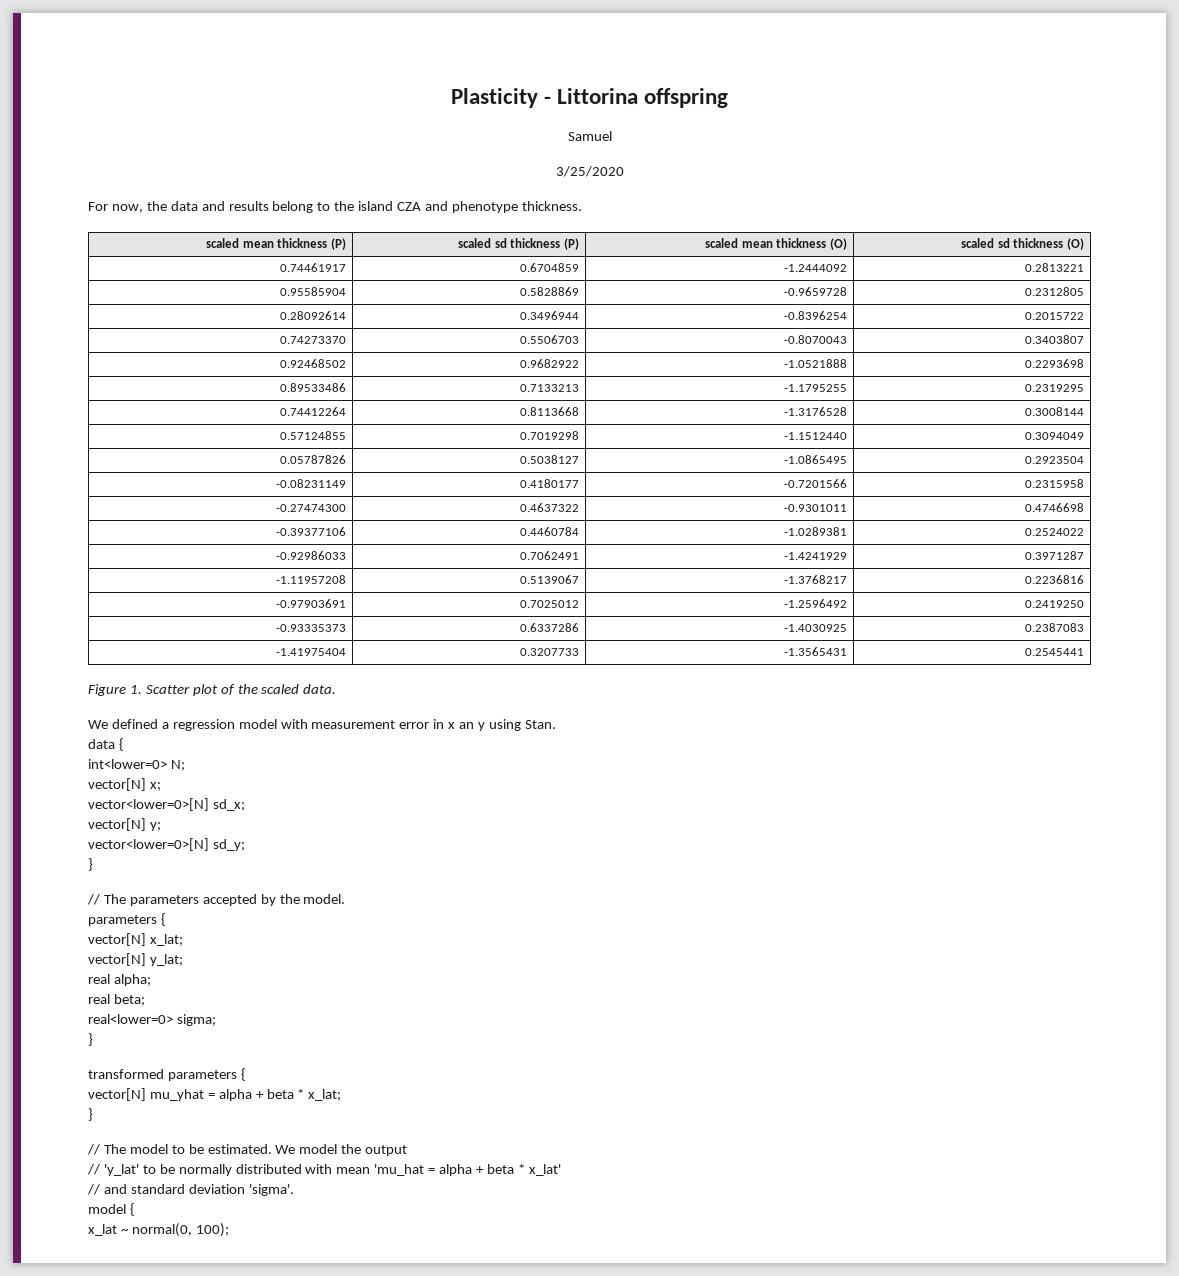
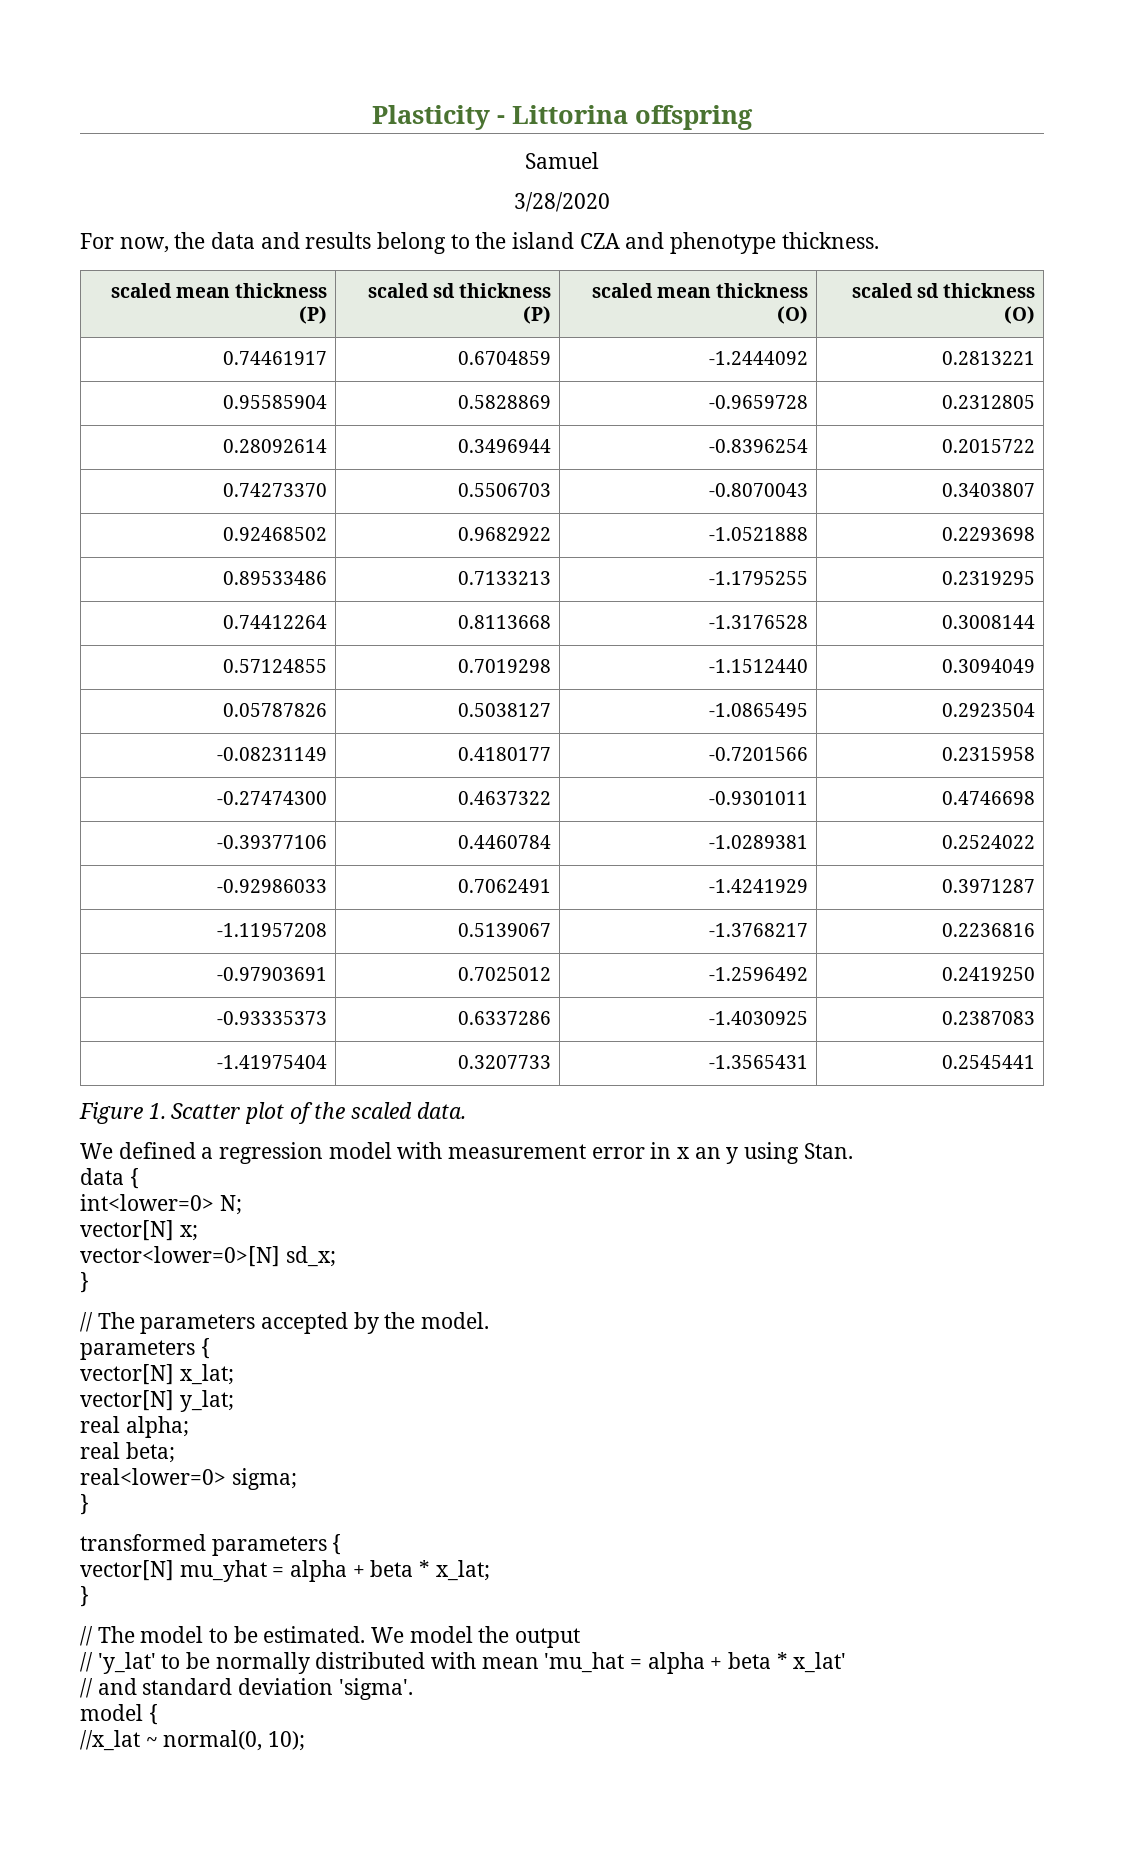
- 3/25/2020
+ 3/28/2020
- vector[N] y;
- vector<lower=0>[N] sd_y;
- x_lat ~ normal(0, 100);
+ //x_lat ~ normal(0, 10);

